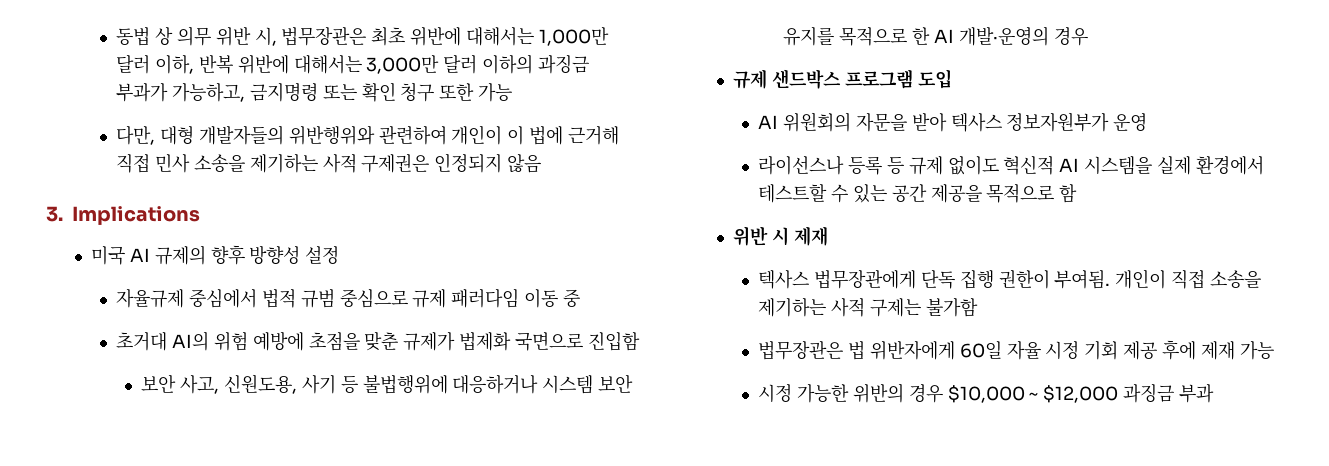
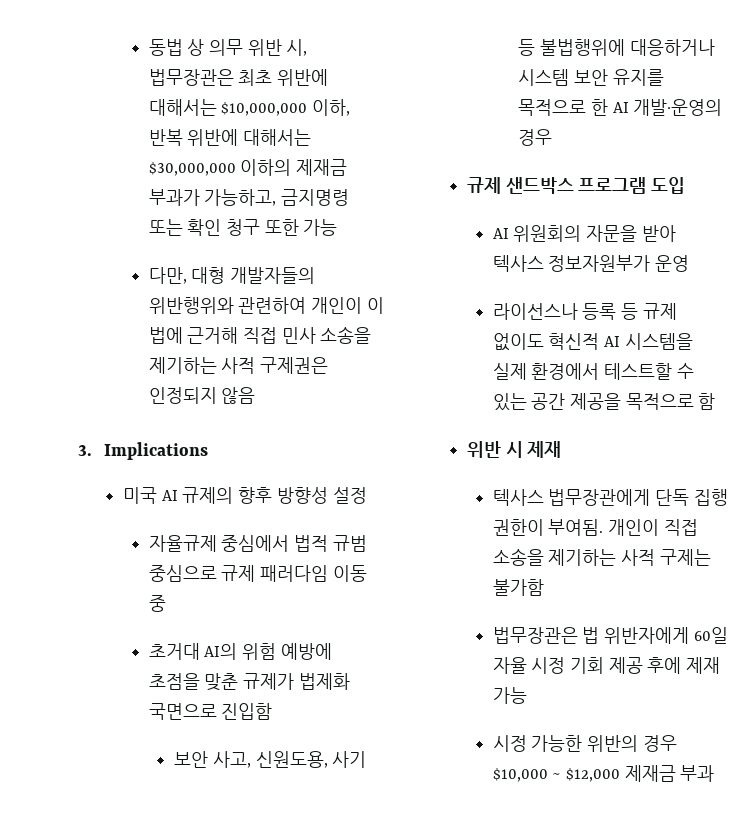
- 동법 상 의무 위반 시, 법무장관은 최초 위반에 대해서는 1,000만 달러 이하, 반복 위반에 대해서는 3,000만 달러 이하의 과징금 부과가 가능하고, 금지명령 또는 확인 청구 또한 가능
+ 동법 상 의무 위반 시, 법무장관은 최초 위반에 대해서는 $10,000,000 이하, 반복 위반에 대해서는 $30,000,000 이하의 제재금 부과가 가능하고, 금지명령 또는 확인 청구 또한 가능
- 시정 가능한 위반의 경우 $10,000 ~ $12,000 과징금 부과
+ 시정 가능한 위반의 경우 $10,000 ~ $12,000 제재금 부과

